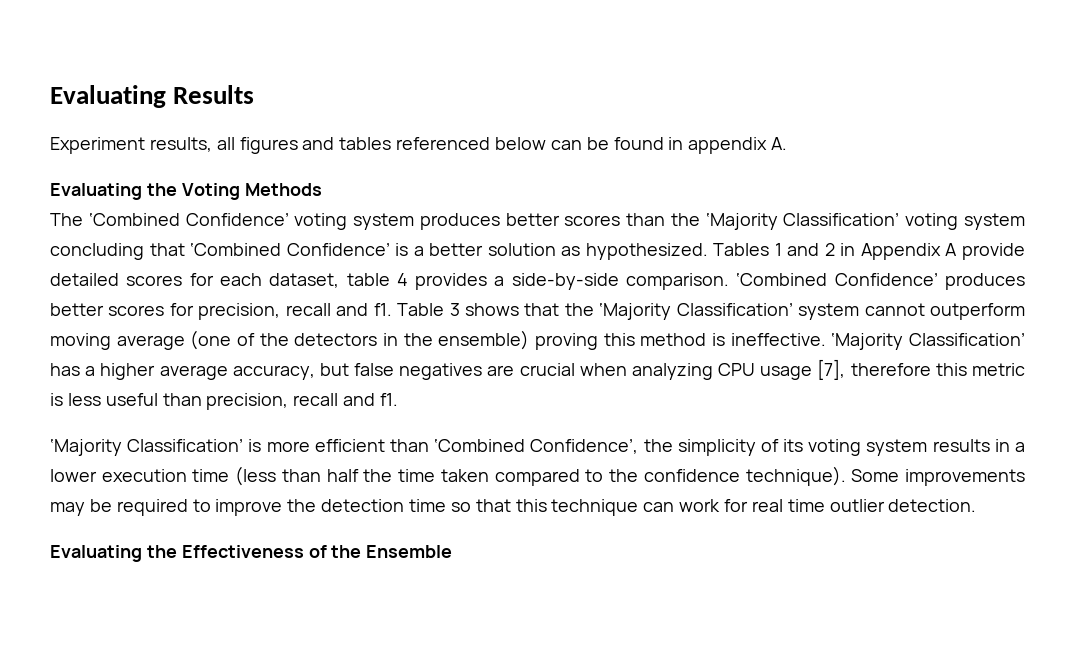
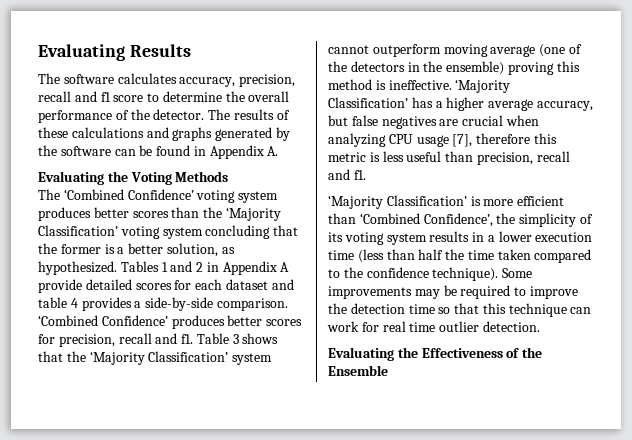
- Experiment results, all figures and tables referenced below can be found in appendix A.
+ The software calculates accuracy, precision, recall and f1 score to determine the overall performance of the detector. The results of these calculations and graphs generated by the software can be found in Appendix A.
- The ‘Combined Confidence’ voting system produces better scores than the ‘Majority Classification’ voting system concluding that ‘Combined Confidence’ is a better solution as hypothesized.
+ The ‘Combined Confidence’ voting system produces better scores than the ‘Majority Classification’ voting system concluding that the former is a better solution, as hypothesized.
- Tables 1 and 2 in Appendix A provide detailed scores for each dataset, table 4 provides a side-by-side comparison.
+ Tables 1 and 2 in Appendix A provide detailed scores for each dataset and table 4 provides a side-by-side comparison.

